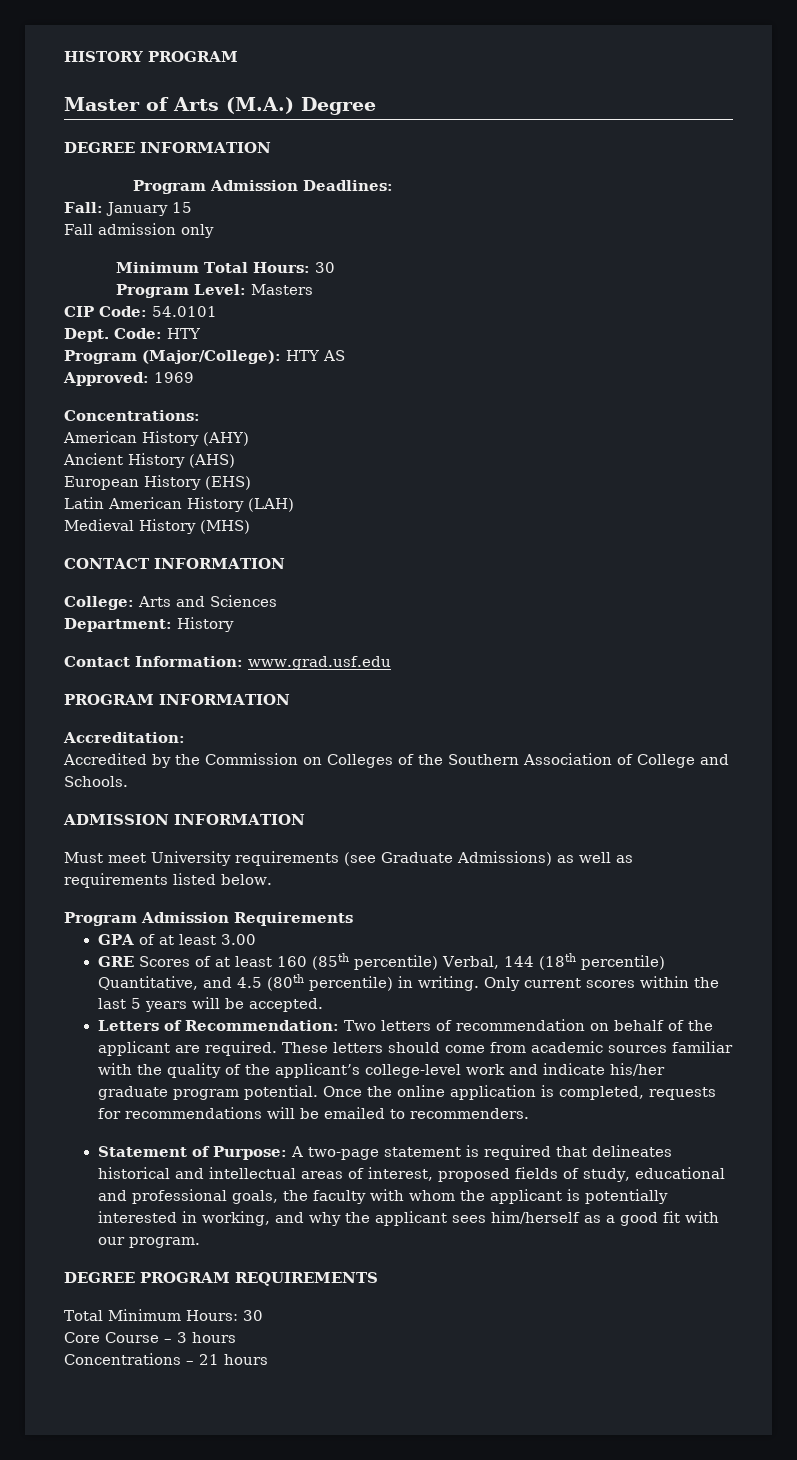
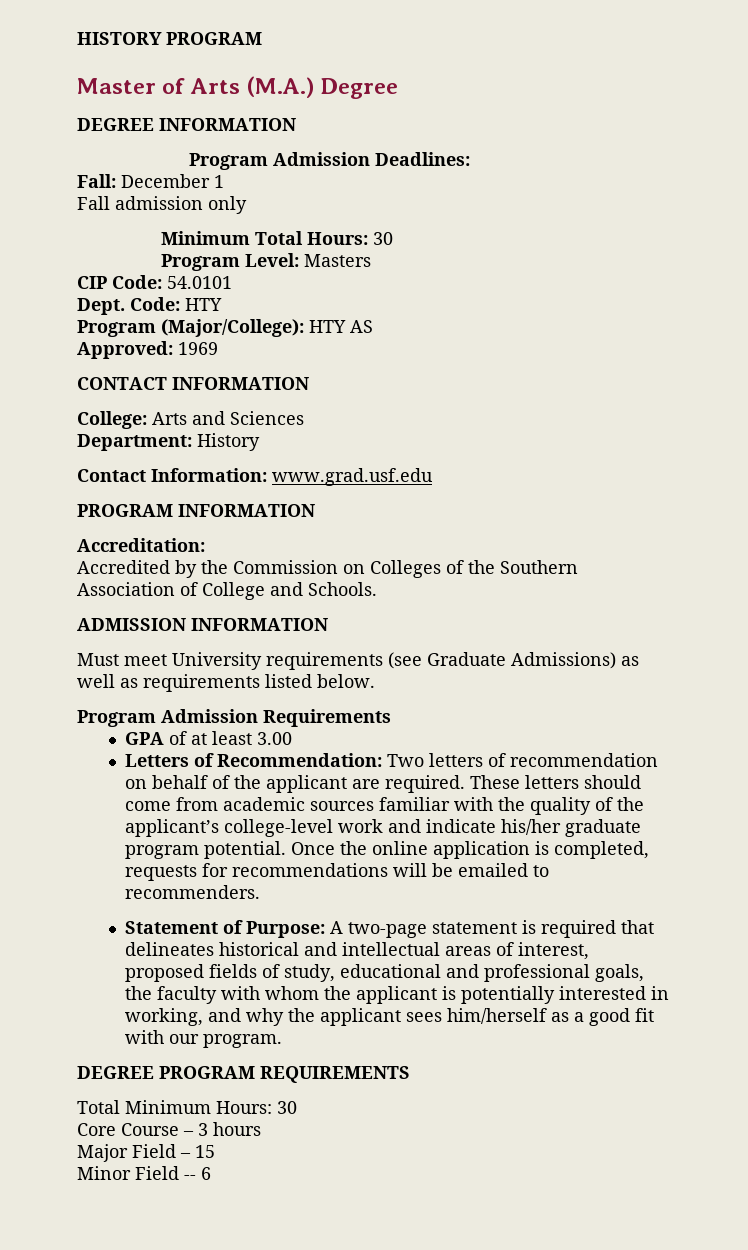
- Fall: January 15
+ Fall: December 1
- Concentrations:
- American History (AHY)
- Ancient History (AHS)
- European History (EHS)
- Latin American History (LAH)
- Medieval History (MHS)
- GRE Scores of at least 160 (85th percentile) Verbal, 144 (18th percentile) Quantitative, and 4.5 (80th percentile) in writing. Only current scores within the last 5 years will be accepted.
- Concentrations – 21 hours
+ Major Field – 15
+ Minor Field -- 6

